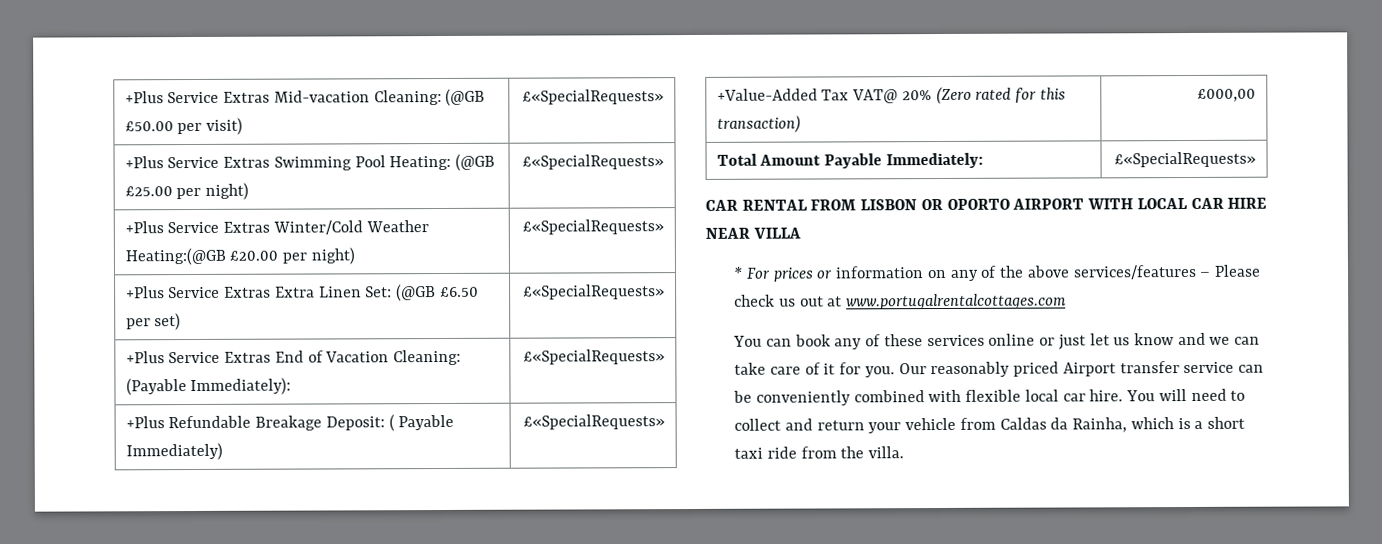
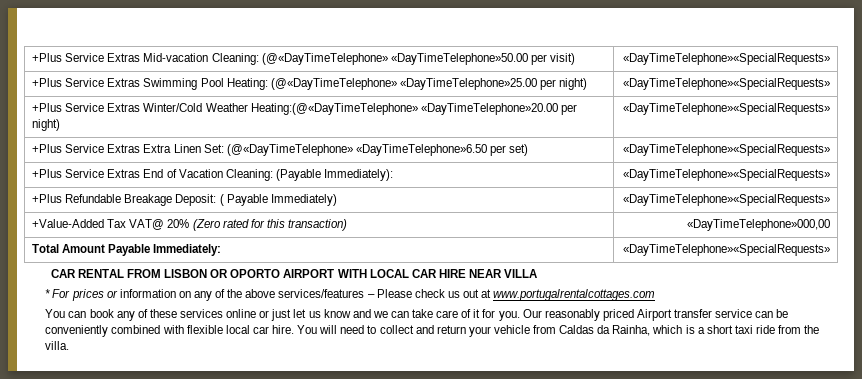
- +Plus Service Extras Mid-vacation Cleaning: (@GB £50.00 per visit) | £«SpecialRequests»
+ +Plus Service Extras Mid-vacation Cleaning: (@«DayTimeTelephone» «DayTimeTelephone»50.00 per visit) | «DayTimeTelephone»«SpecialRequests»
- +Plus Service Extras Swimming Pool Heating: (@GB £25.00 per night) | £«SpecialRequests»
+ +Plus Service Extras Swimming Pool Heating: (@«DayTimeTelephone» «DayTimeTelephone»25.00 per night) | «DayTimeTelephone»«SpecialRequests»
- +Plus Service Extras Winter/Cold Weather Heating:(@GB £20.00 per night) | £«SpecialRequests»
+ +Plus Service Extras Winter/Cold Weather Heating:(@«DayTimeTelephone» «DayTimeTelephone»20.00 per night) | «DayTimeTelephone»«SpecialRequests»
- +Plus Service Extras Extra Linen Set: (@GB £6.50 per set) | £«SpecialRequests»
+ +Plus Service Extras Extra Linen Set: (@«DayTimeTelephone» «DayTimeTelephone»6.50 per set) | «DayTimeTelephone»«SpecialRequests»
- +Plus Service Extras End of Vacation Cleaning: (Payable Immediately): | £«SpecialRequests»
+ +Plus Service Extras End of Vacation Cleaning: (Payable Immediately): | «DayTimeTelephone»«SpecialRequests»
- +Plus Refundable Breakage Deposit: ( Payable Immediately) | £«SpecialRequests»
+ +Plus Refundable Breakage Deposit: ( Payable Immediately) | «DayTimeTelephone»«SpecialRequests»
- +Value-Added Tax VAT@ 20% (Zero rated for this transaction) | £000,00
+ +Value-Added Tax VAT@ 20% (Zero rated for this transaction) | «DayTimeTelephone»000,00
- Total Amount Payable Immediately: | £«SpecialRequests»
+ Total Amount Payable Immediately: | «DayTimeTelephone»«SpecialRequests»

